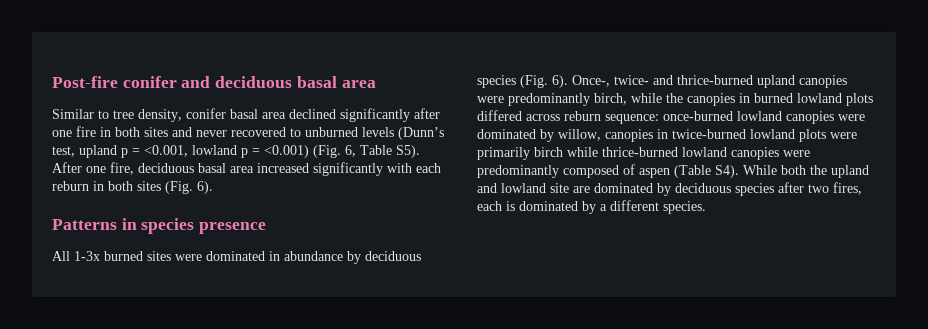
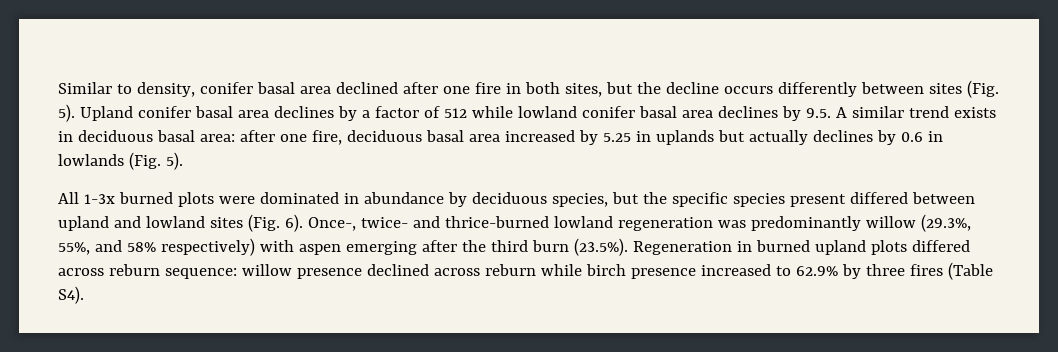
- Post-fire conifer and deciduous basal area
- Similar to tree density, conifer basal area declined significantly after one fire in both sites and never recovered to unburned levels (Dunn’s test, upland p = <0.001, lowland p = <0.001) (Fig. 6, Table S5). After one fire, deciduous basal area increased significantly with each reburn in both sites (Fig. 6).
- Patterns in species presence
+ Similar to density, conifer basal area declined after one fire in both sites, but the decline occurs differently between sites (Fig. 5). Upland conifer basal area declines by a factor of 512 while lowland conifer basal area declines by 9.5. A similar trend exists in deciduous basal area: after one fire, deciduous basal area increased by 5.25 in uplands but actually declines by 0.6 in lowlands (Fig. 5).
- All 1-3x burned sites were dominated in abundance by deciduous species (Fig. 6).
+ All 1-3x burned plots were dominated in abundance by deciduous species, but the specific species present differed between upland and lowland sites (Fig. 6).
- Once-, twice- and thrice-burned upland canopies were predominantly birch, while the canopies in burned lowland plots differed across reburn sequence: once-burned lowland canopies were dominated by willow, canopies in twice-burned lowland plots were primarily birch while thrice-burned lowland canopies were predominantly composed of aspen (Table S4). While both the upland and lowland site are dominated by deciduous species after two fires, each is dominated by a different species.
+ Once-, twice- and thrice-burned lowland regeneration was predominantly willow (29.3%, 55%, and 58% respectively) with aspen emerging after the third burn (23.5%). Regeneration in burned upland plots differed across reburn sequence: willow presence declined across reburn while birch presence increased to 62.9% by three fires (Table S4).

